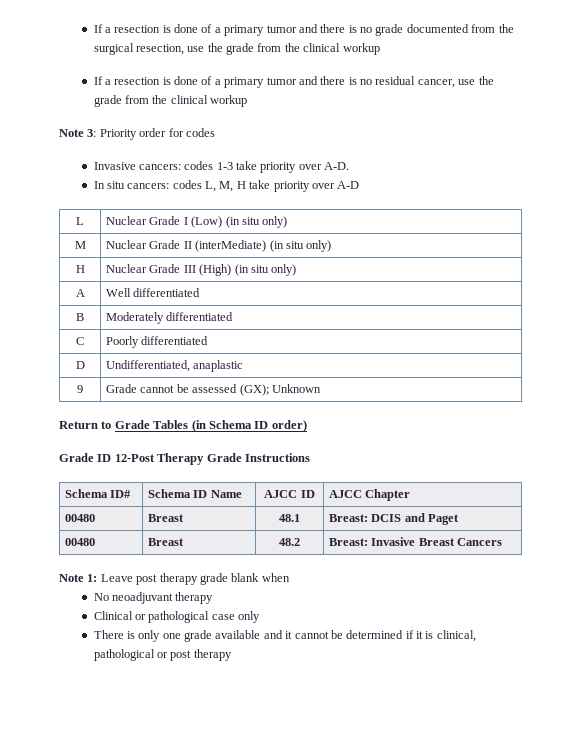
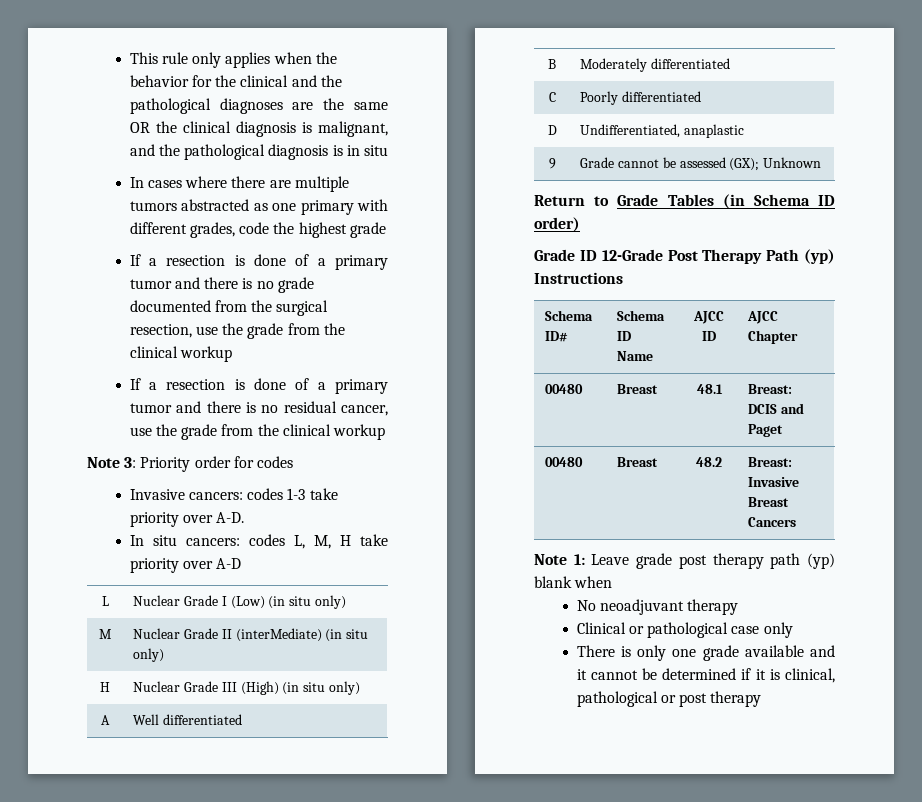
+ This rule only applies when the behavior for the clinical and the pathological diagnoses are the same OR the clinical diagnosis is malignant, and the pathological diagnosis is in situ
+ In cases where there are multiple tumors abstracted as one primary with different grades, code the highest grade
- Grade ID 12-Post Therapy Grade Instructions
+ Grade ID 12-Grade Post Therapy Path (yp) Instructions
- Note 1: Leave post therapy grade blank when
+ Note 1: Leave grade post therapy path (yp) blank when

